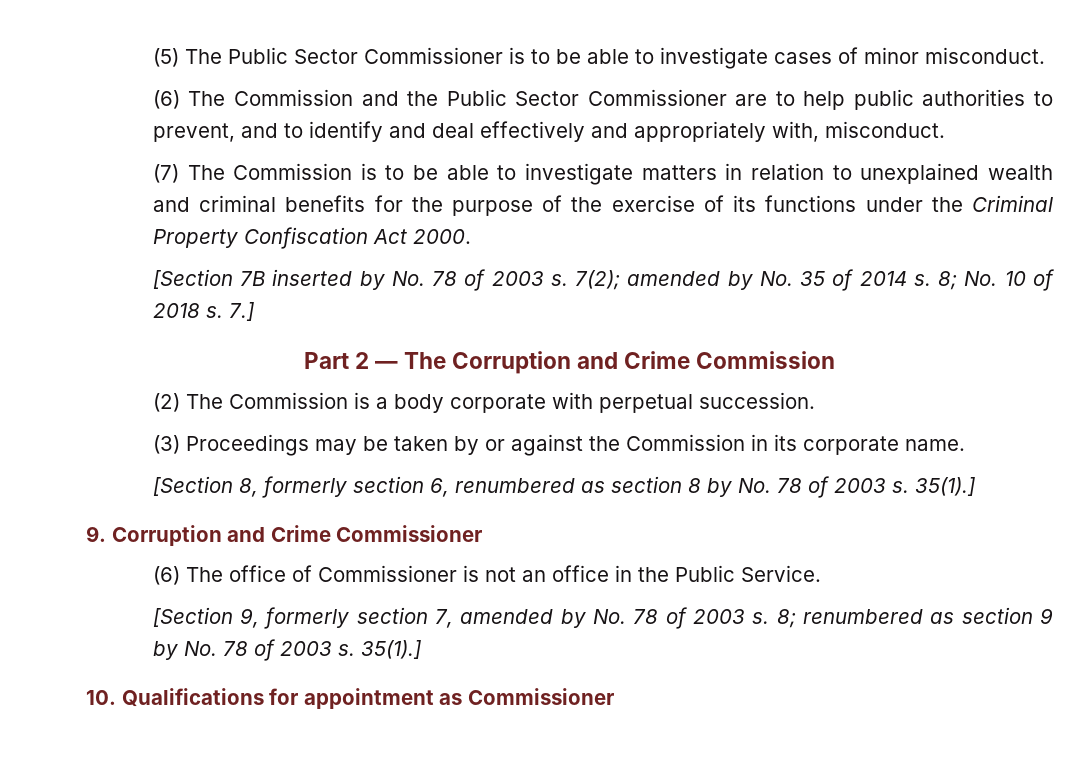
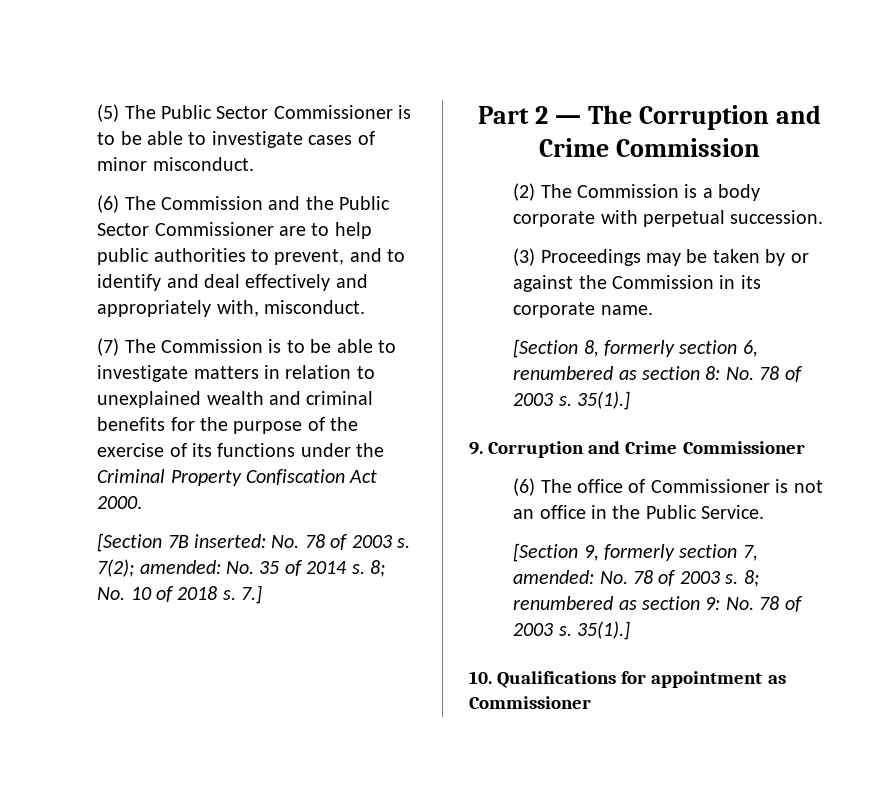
- [Section 7B inserted by No. 78 of 2003 s.
+ [Section 7B inserted: No. 78 of 2003 s.
- 7(2); amended by No. 35 of 2014 s.
+ 7(2); amended: No. 35 of 2014 s.
- [Section 8, formerly section 6, renumbered as section 8 by No. 78 of 2003 s.
+ [Section 8, formerly section 6, renumbered as section 8: No. 78 of 2003 s.
- [Section 9, formerly section 7, amended by No. 78 of 2003 s.
+ [Section 9, formerly section 7, amended: No. 78 of 2003 s.
- 8; renumbered as section 9 by No. 78 of 2003 s.
+ 8; renumbered as section 9: No. 78 of 2003 s.

